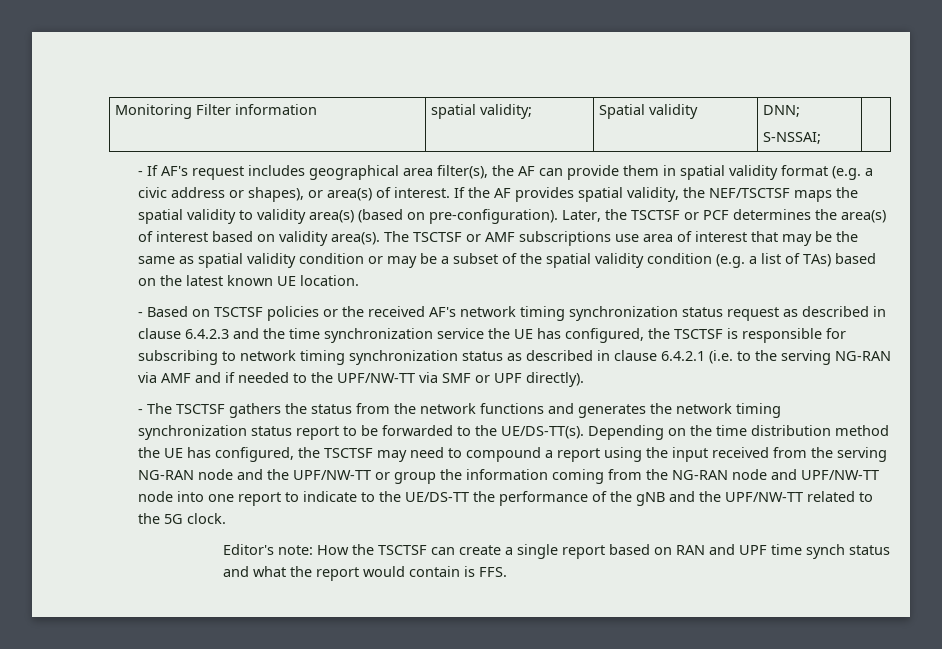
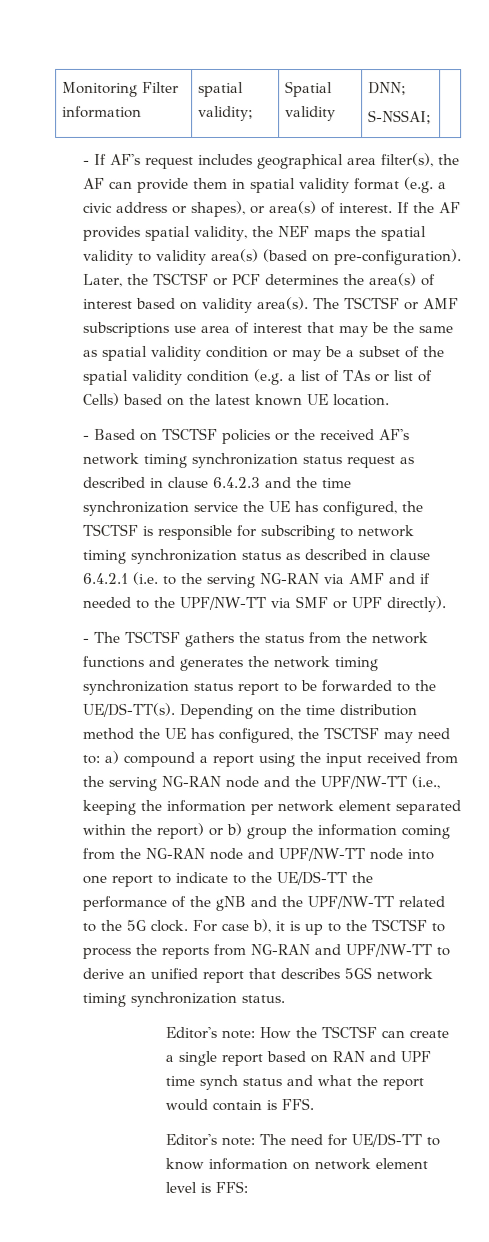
- If the AF provides spatial validity, the NEF/TSCTSF maps the spatial validity to validity area(s) (based on pre-configuration).
+ If the AF provides spatial validity, the NEF maps the spatial validity to validity area(s) (based on pre-configuration).
- The TSCTSF or AMF subscriptions use area of interest that may be the same as spatial validity condition or may be a subset of the spatial validity condition (e.g. a list of TAs) based on the latest known UE location.
+ The TSCTSF or AMF subscriptions use area of interest that may be the same as spatial validity condition or may be a subset of the spatial validity condition (e.g. a list of TAs or list of Cells) based on the latest known UE location.
- Depending on the time distribution method the UE has configured, the TSCTSF may need to compound a report using the input received from the serving NG-RAN node and the UPF/NW-TT or group the information coming from the NG-RAN node and UPF/NW-TT node into one report to indicate to the UE/DS-TT the performance of the gNB and the UPF/NW-TT related to the 5G clock.
+ Depending on the time distribution method the UE has configured, the TSCTSF may need to: a) compound a report using the input received from the serving NG-RAN node and the UPF/NW-TT (i.e., keeping the information per network element separated within the report) or b) group the information coming from the NG-RAN node and UPF/NW-TT node into one report to indicate to the UE/DS-TT the performance of the gNB and the UPF/NW-TT related to the 5G clock. For case b), it is up to the TSCTSF to process the reports from NG-RAN and UPF/NW-TT to derive an unified report that describes 5GS network timing synchronization status.
+ Editor's note: The need for UE/DS-TT to know information on network element level is FFS:

